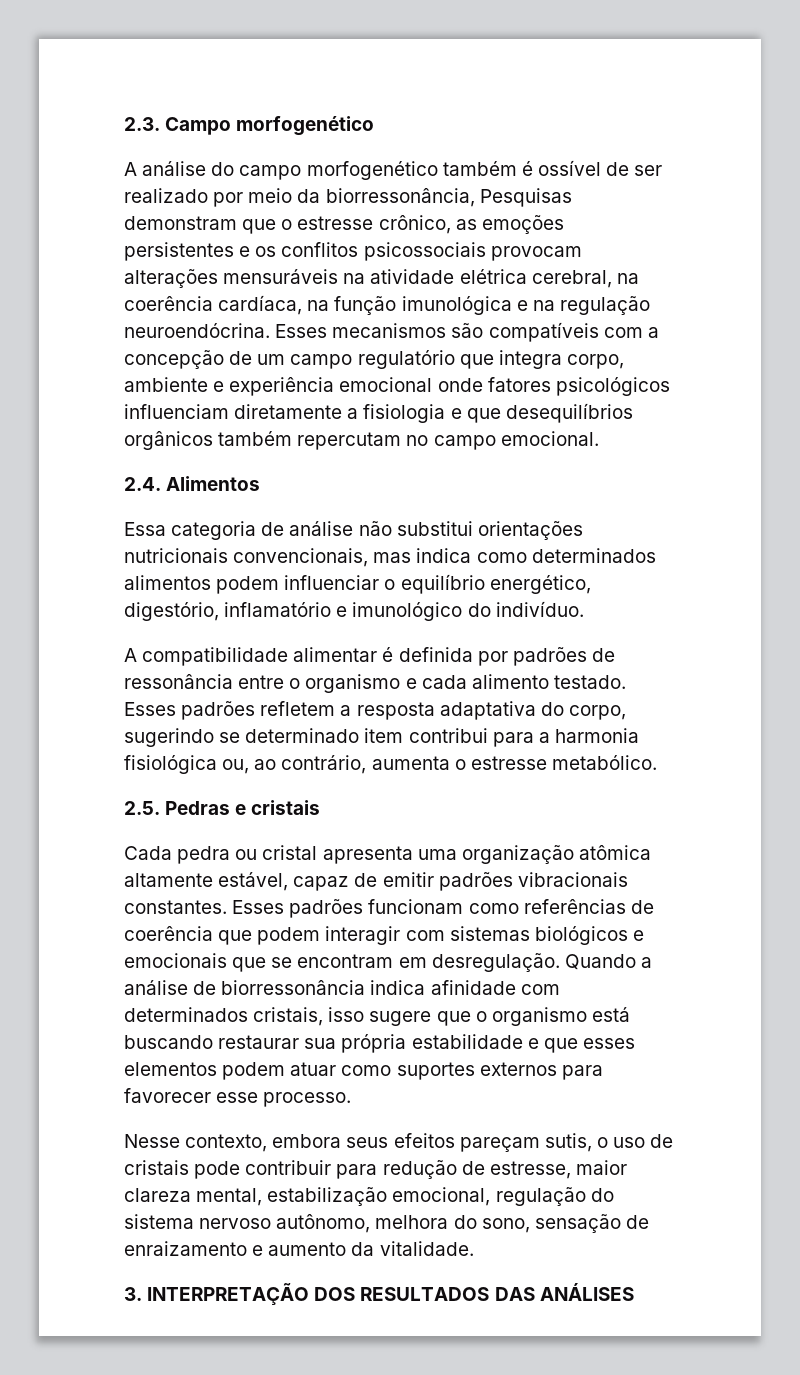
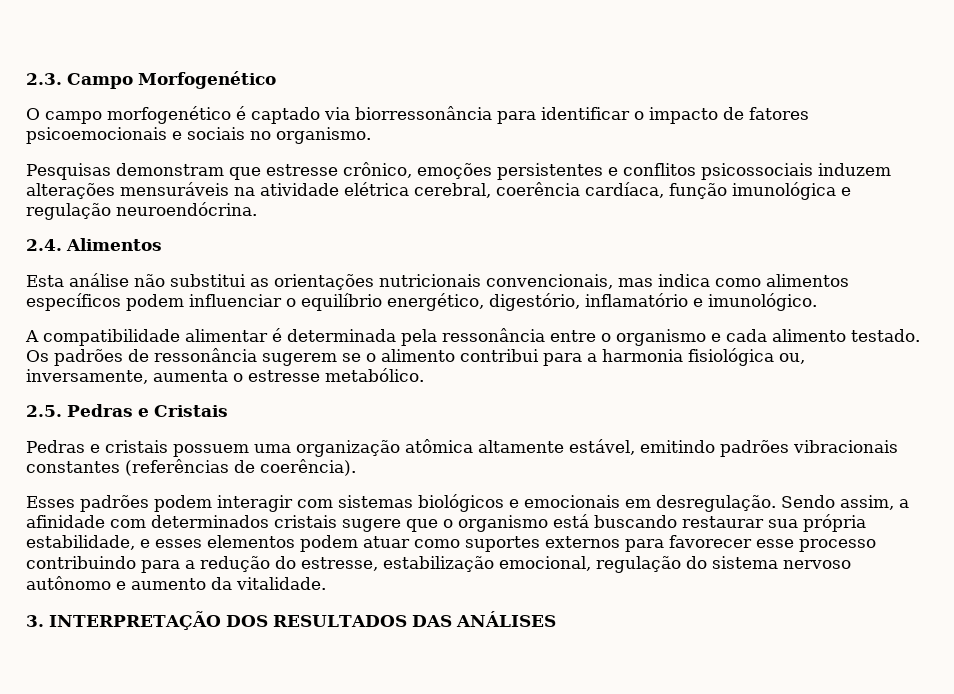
- 2.3. Campo morfogenético
- A análise do campo morfogenético também é ossível de ser realizado por meio da biorressonância, Pesquisas demonstram que o estresse crônico, as emoções persistentes e os conflitos psicossociais provocam alterações mensuráveis na atividade elétrica cerebral, na coerência cardíaca, na função imunológica e na regulação neuroendócrina. Esses mecanismos são compatíveis com a concepção de um campo regulatório que integra corpo, ambiente e experiência emocional onde fatores psicológicos influenciam diretamente a fisiologia e que desequilíbrios orgânicos também repercutam no campo emocional.
+ 2.3. Campo Morfogenético
+ O campo morfogenético é captado via biorressonância para identificar o impacto de fatores psicoemocionais e sociais no organismo.
+ Pesquisas demonstram que estresse crônico, emoções persistentes e conflitos psicossociais induzem alterações mensuráveis na atividade elétrica cerebral, coerência cardíaca, função imunológica e regulação neuroendócrina.
- Essa categoria de análise não substitui orientações nutricionais convencionais, mas indica como determinados alimentos podem influenciar o equilíbrio energético, digestório, inflamatório e imunológico do indivíduo.
+ Esta análise não substitui as orientações nutricionais convencionais, mas indica como alimentos específicos podem influenciar o equilíbrio energético, digestório, inflamatório e imunológico.
- A compatibilidade alimentar é definida por padrões de ressonância entre o organismo e cada alimento testado.
+ A compatibilidade alimentar é determinada pela ressonância entre o organismo e cada alimento testado.
- Esses padrões refletem a resposta adaptativa do corpo, sugerindo se determinado item contribui para a harmonia fisiológica ou, ao contrário, aumenta o estresse metabólico.
+ Os padrões de ressonância sugerem se o alimento contribui para a harmonia fisiológica ou, inversamente, aumenta o estresse metabólico.
- 2.5. Pedras e cristais
- Cada pedra ou cristal apresenta uma organização atômica altamente estável, capaz de emitir padrões vibracionais constantes. Esses padrões funcionam como referências de coerência que podem interagir com sistemas biológicos e emocionais que se encontram em desregulação. Quando a análise de biorressonância indica afinidade com determinados cristais, isso sugere que o organismo está buscando restaurar sua própria estabilidade e que esses elementos podem atuar como suportes externos para favorecer esse processo.
- Nesse contexto, embora seus efeitos pareçam sutis, o uso de cristais pode contribuir para redução de estresse, maior clareza mental, estabilização emocional, regulação do sistema nervoso autônomo, melhora do sono, sensação de enraizamento e aumento da vitalidade.
+ 2.5. Pedras e Cristais
+ Pedras e cristais possuem uma organização atômica altamente estável, emitindo padrões vibracionais constantes (referências de coerência).
+ Esses padrões podem interagir com sistemas biológicos e emocionais em desregulação. Sendo assim, a afinidade com determinados cristais sugere que o organismo está buscando restaurar sua própria estabilidade, e esses elementos podem atuar como suportes externos para favorecer esse processo contribuindo para a redução do estresse, estabilização emocional, regulação do sistema nervoso autônomo e aumento da vitalidade.

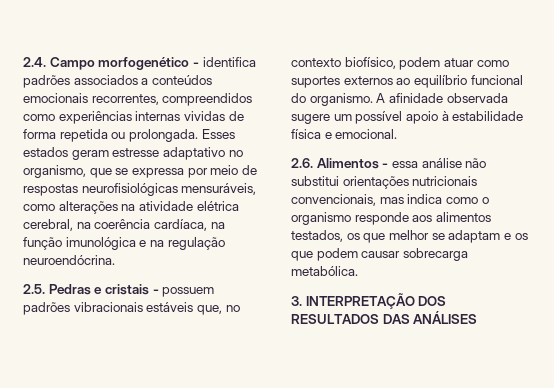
- 2.3. Campo Morfogenético
- O campo morfogenético é captado via biorressonância para identificar o impacto de fatores psicoemocionais e sociais no organismo.
- Pesquisas demonstram que estresse crônico, emoções persistentes e conflitos psicossociais induzem alterações mensuráveis na atividade elétrica cerebral, coerência cardíaca, função imunológica e regulação neuroendócrina.
+ 2.4. Campo morfogenético - identifica padrões associados a conteúdos emocionais recorrentes, compreendidos como experiências internas vividas de forma repetida ou prolongada. Esses estados geram estresse adaptativo no organismo, que se expressa por meio de respostas neurofisiológicas mensuráveis, como alterações na atividade elétrica cerebral, na coerência cardíaca, na função imunológica e na regulação neuroendócrina.
- 2.4. Alimentos
- Esta análise não substitui as orientações nutricionais convencionais, mas indica como alimentos específicos podem influenciar o equilíbrio energético, digestório, inflamatório e imunológico.
- A compatibilidade alimentar é determinada pela ressonância entre o organismo e cada alimento testado. Os padrões de ressonância sugerem se o alimento contribui para a harmonia fisiológica ou, inversamente, aumenta o estresse metabólico.
- 2.5. Pedras e Cristais
- Pedras e cristais possuem uma organização atômica altamente estável, emitindo padrões vibracionais constantes (referências de coerência).
- Esses padrões podem interagir com sistemas biológicos e emocionais em desregulação. Sendo assim, a afinidade com determinados cristais sugere que o organismo está buscando restaurar sua própria estabilidade, e esses elementos podem atuar como suportes externos para favorecer esse processo contribuindo para a redução do estresse, estabilização emocional, regulação do sistema nervoso autônomo e aumento da vitalidade.
+ 2.5. Pedras e cristais - possuem padrões vibracionais estáveis que, no contexto biofísico, podem atuar como suportes externos ao equilíbrio funcional do organismo. A afinidade observada sugere um possível apoio à estabilidade física e emocional.
+ 2.6. Alimentos - essa análise não substitui orientações nutricionais convencionais, mas indica como o organismo responde aos alimentos testados, os que melhor se adaptam e os que podem causar sobrecarga metabólica.

